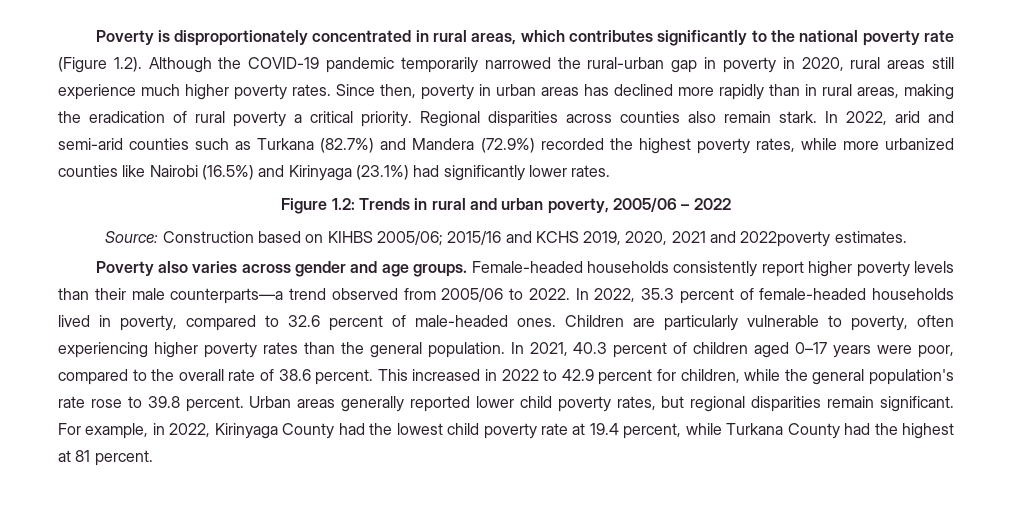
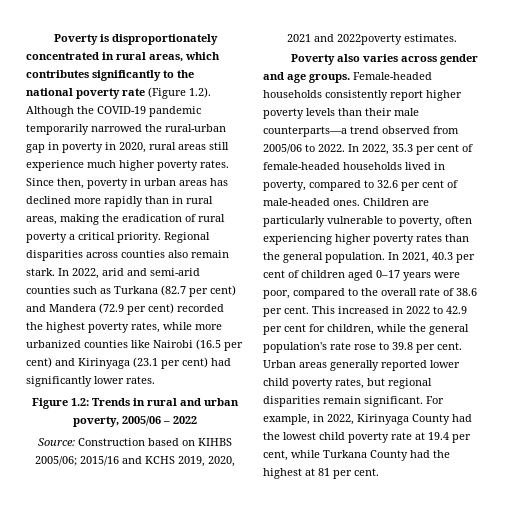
- In 2022, arid and semi-arid counties such as Turkana (82.7%) and Mandera (72.9%) recorded the highest poverty rates, while more urbanized counties like Nairobi (16.5%) and Kirinyaga (23.1%) had significantly lower rates.
+ In 2022, arid and semi-arid counties such as Turkana (82.7 per cent) and Mandera (72.9 per cent) recorded the highest poverty rates, while more urbanized counties like Nairobi (16.5 per cent) and Kirinyaga (23.1 per cent) had significantly lower rates.
- In 2022, 35.3 percent of female-headed households lived in poverty, compared to 32.6 percent of male-headed ones.
+ In 2022, 35.3 per cent of female-headed households lived in poverty, compared to 32.6 per cent of male-headed ones.
- In 2021, 40.3 percent of children aged 0–17 years were poor, compared to the overall rate of 38.6 percent.
+ In 2021, 40.3 per cent of children aged 0–17 years were poor, compared to the overall rate of 38.6 per cent.
- This increased in 2022 to 42.9 percent for children, while the general population's rate rose to 39.8 percent.
+ This increased in 2022 to 42.9 per cent for children, while the general population's rate rose to 39.8 per cent.
- For example, in 2022, Kirinyaga County had the lowest child poverty rate at 19.4 percent, while Turkana County had the highest at 81 percent.
+ For example, in 2022, Kirinyaga County had the lowest child poverty rate at 19.4 per cent, while Turkana County had the highest at 81 per cent.

